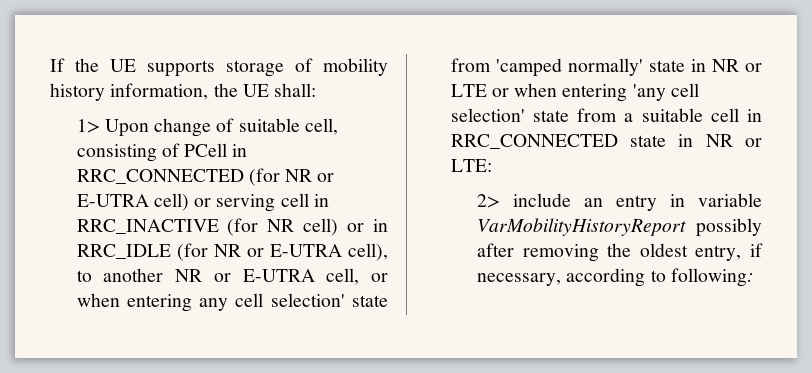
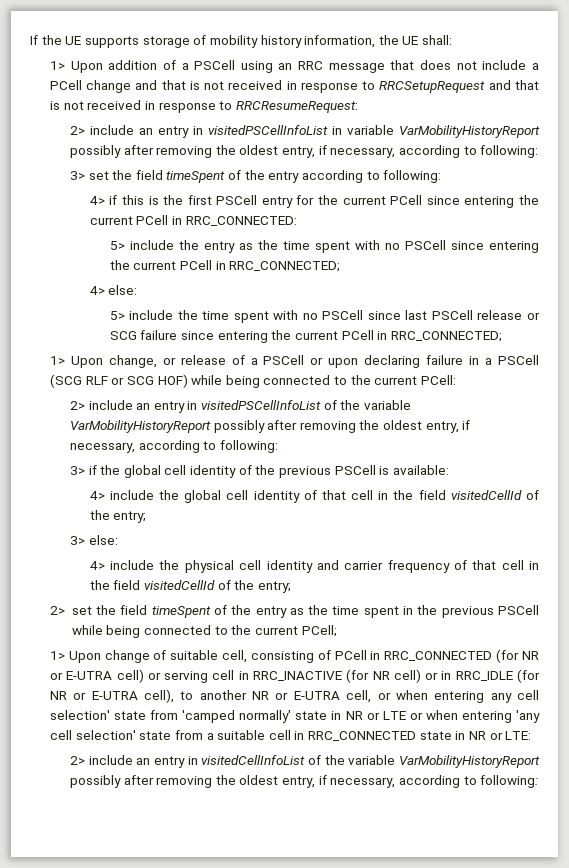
+ 1> Upon addition of a PSCell using an RRC message that does not include a PCell change and that is not received in response to RRCSetupRequest and that is not received in response to RRCResumeRequest:
+ 2> include an entry in visitedPSCellInfoList in variable VarMobilityHistoryReport possibly after removing the oldest entry, if necessary, according to following:
+ 3> set the field timeSpent of the entry according to following:
+ 4> if this is the first PSCell entry for the current PCell since entering the current PCell in RRC_CONNECTED:
+ 5> include the entry as the time spent with no PSCell since entering the current PCell in RRC_CONNECTED;
+ 4> else:
+ 5> include the time spent with no PSCell since last PSCell release or SCG failure since entering the current PCell in RRC_CONNECTED;
+ 1> Upon change, or release of a PSCell or upon declaring failure in a PSCell (SCG RLF or SCG HOF) while being connected to the current PCell:
+ 2> include an entry in visitedPSCellInfoList of the variable VarMobilityHistoryReport possibly after removing the oldest entry, if necessary, according to following:
+ 3> if the global cell identity of the previous PSCell is available:
+ 4> include the global cell identity of that cell in the field visitedCellId of the entry;
+ 3> else:
+ 4> include the physical cell identity and carrier frequency of that cell in the field visitedCellId of the entry;
+ 2> set the field timeSpent of the entry as the time spent in the previous PSCell while being connected to the current PCell;
- 2> include an entry in variable VarMobilityHistoryReport possibly after removing the oldest entry, if necessary, according to following:
+ 2> include an entry in visitedCellInfoList of the variable VarMobilityHistoryReport possibly after removing the oldest entry, if necessary, according to following:

